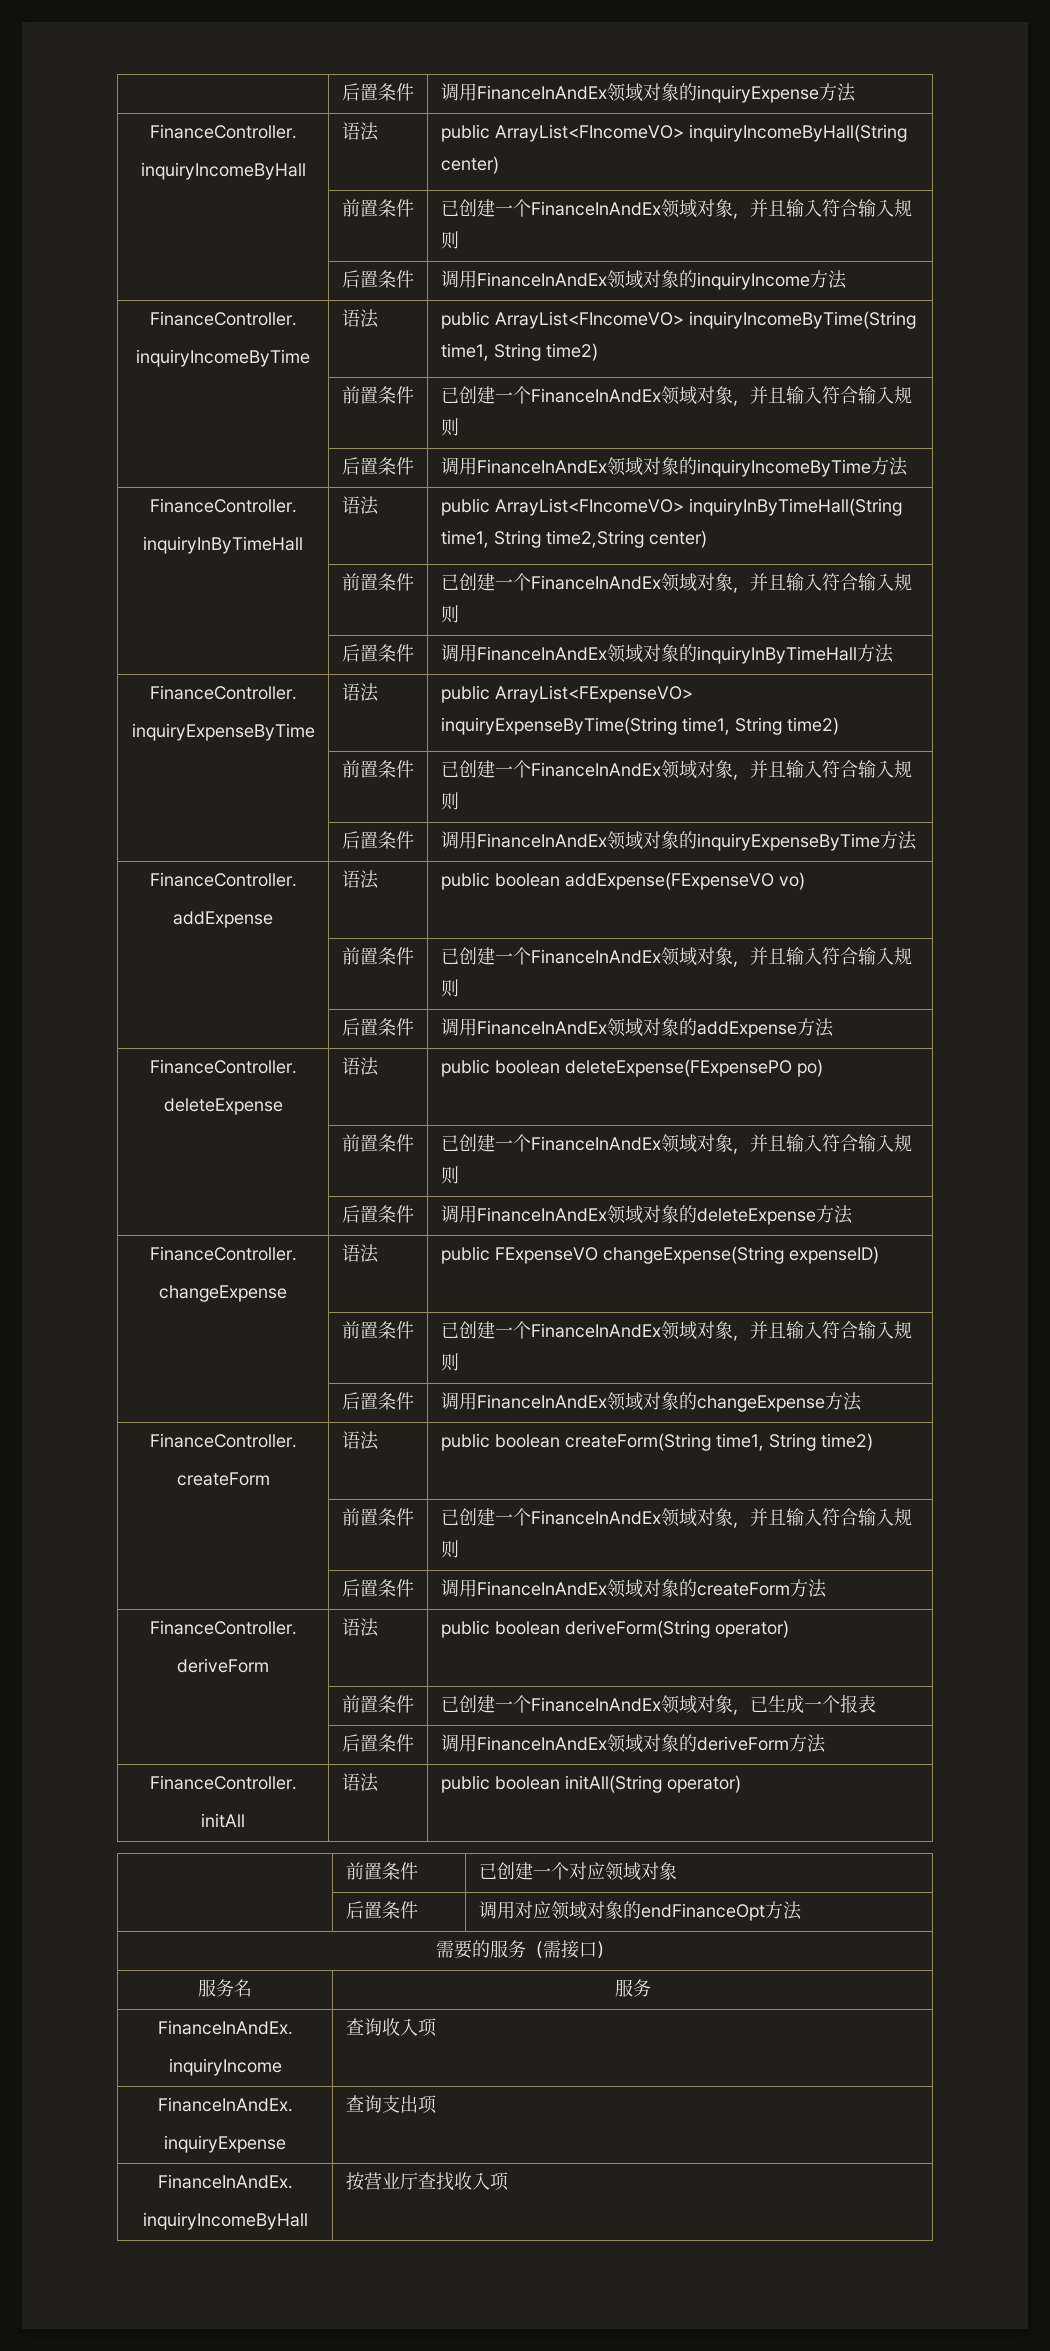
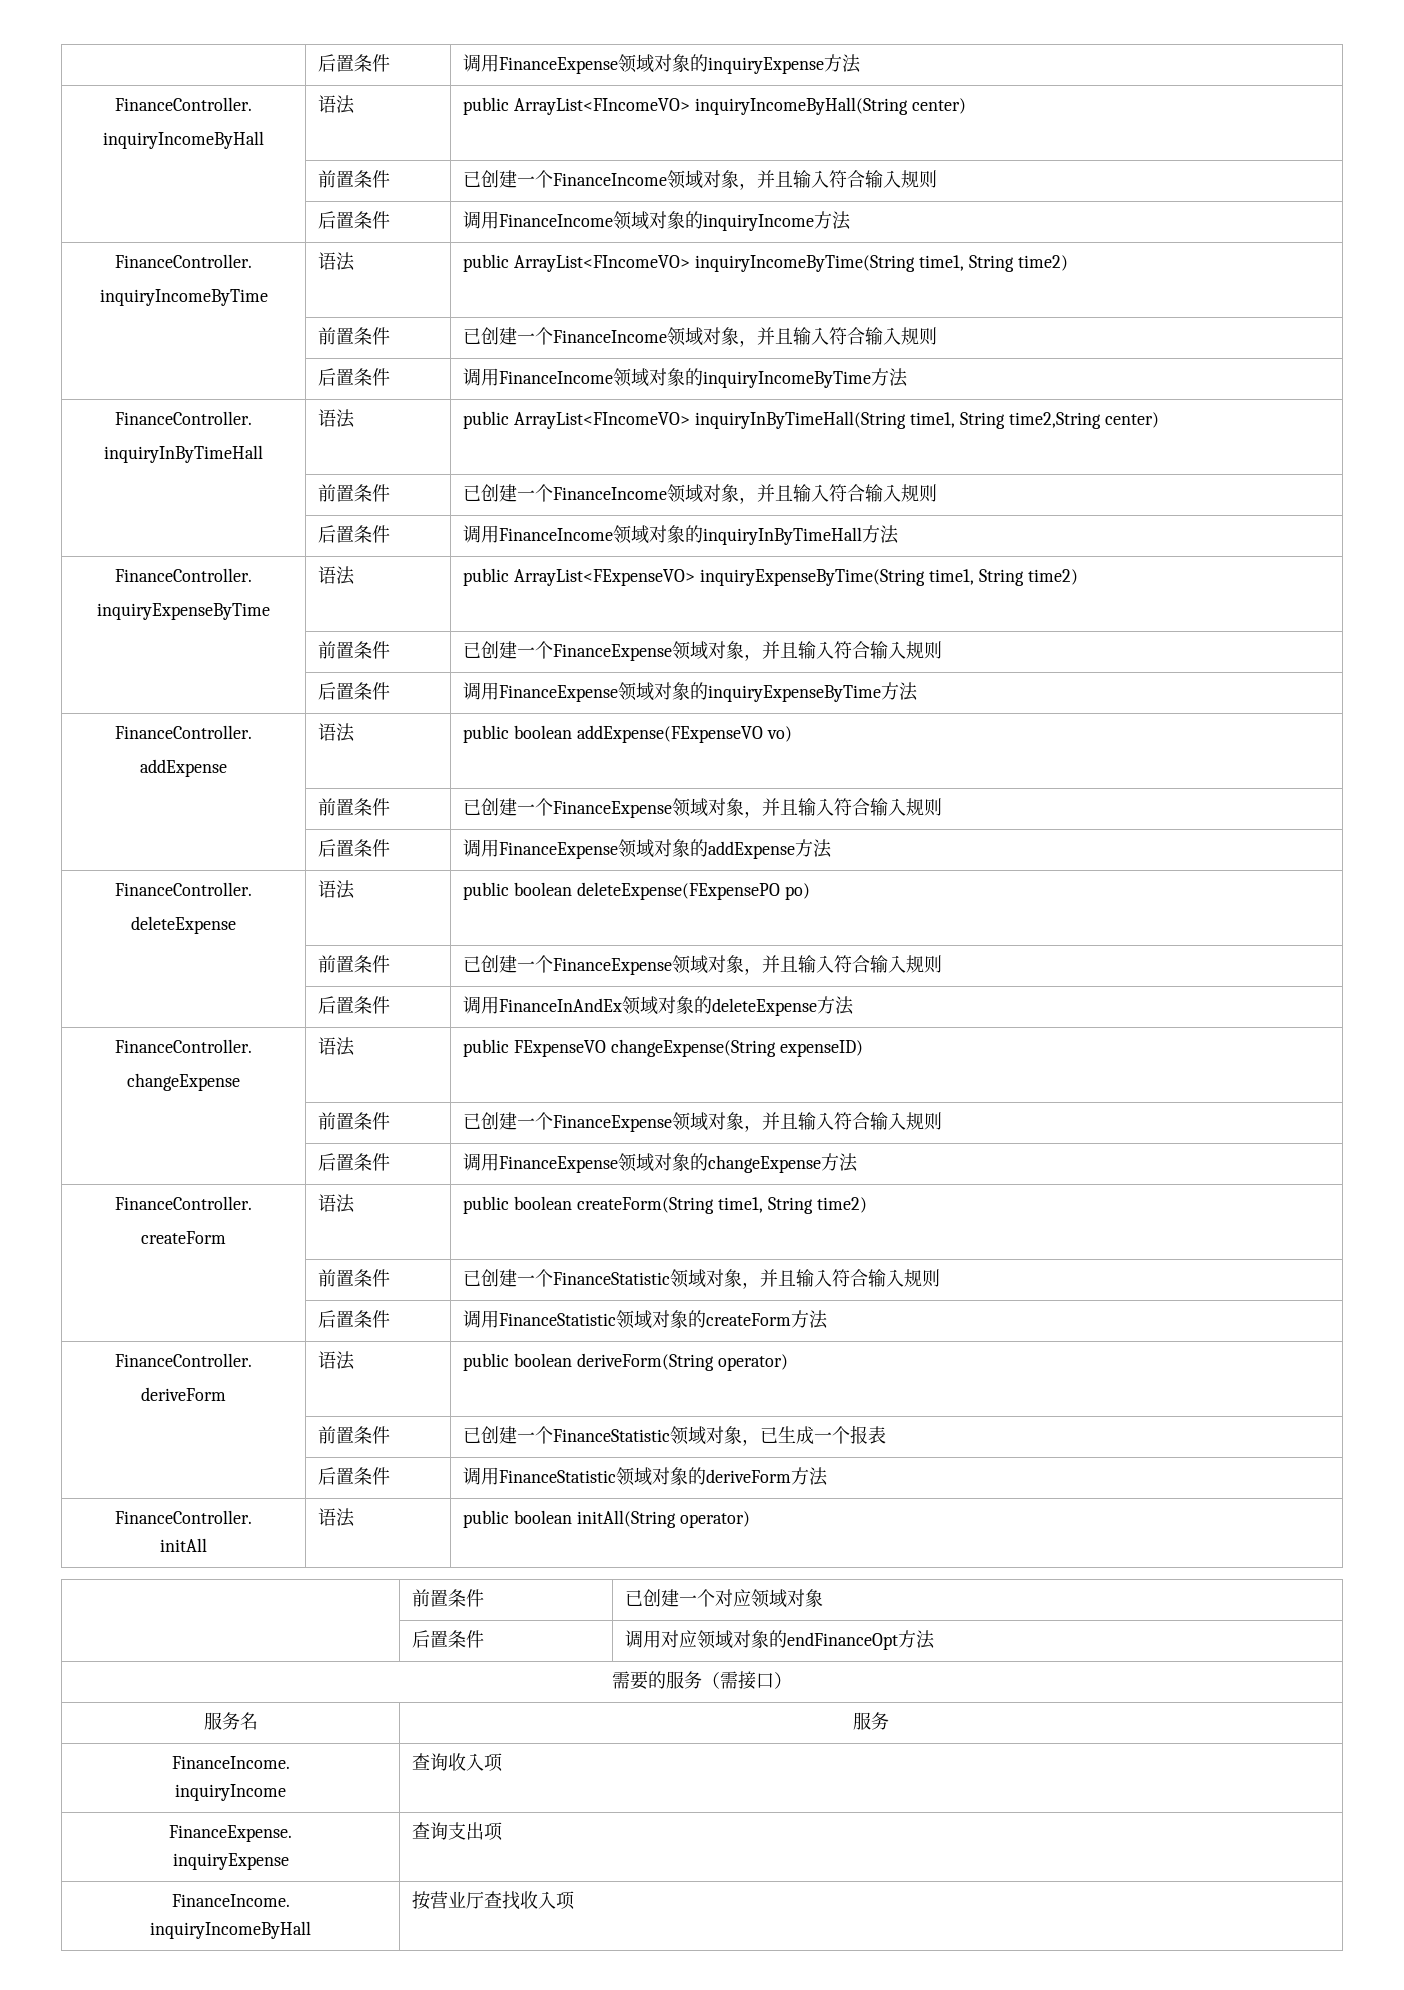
- | 后置条件 | 调用FinanceInAndEx领域对象的inquiryExpense方法
+ | 后置条件 | 调用FinanceExpense领域对象的inquiryExpense方法
  FinanceController.
  inquiryIncomeByHall | 语法 | public ArrayList<FIncomeVO> inquiryIncomeByHall(String center)
- | 前置条件 | 已创建一个FinanceInAndEx领域对象，并且输入符合输入规则
+ | 前置条件 | 已创建一个FinanceIncome领域对象，并且输入符合输入规则
- | 后置条件 | 调用FinanceInAndEx领域对象的inquiryIncome方法
+ | 后置条件 | 调用FinanceIncome领域对象的inquiryIncome方法
  FinanceController.
  inquiryIncomeByTime | 语法 | public ArrayList<FIncomeVO> inquiryIncomeByTime(String time1, String time2)
- | 前置条件 | 已创建一个FinanceInAndEx领域对象，并且输入符合输入规则
+ | 前置条件 | 已创建一个FinanceIncome领域对象，并且输入符合输入规则
- | 后置条件 | 调用FinanceInAndEx领域对象的inquiryIncomeByTime方法
+ | 后置条件 | 调用FinanceIncome领域对象的inquiryIncomeByTime方法
  FinanceController.
  inquiryInByTimeHall | 语法 | public ArrayList<FIncomeVO> inquiryInByTimeHall(String time1, String time2,String center)
- | 前置条件 | 已创建一个FinanceInAndEx领域对象，并且输入符合输入规则
+ | 前置条件 | 已创建一个FinanceIncome领域对象，并且输入符合输入规则
- | 后置条件 | 调用FinanceInAndEx领域对象的inquiryInByTimeHall方法
+ | 后置条件 | 调用FinanceIncome领域对象的inquiryInByTimeHall方法
  FinanceController.
  inquiryExpenseByTime | 语法 | public ArrayList<FExpenseVO> inquiryExpenseByTime(String time1, String time2)
- | 前置条件 | 已创建一个FinanceInAndEx领域对象，并且输入符合输入规则
+ | 前置条件 | 已创建一个FinanceExpense领域对象，并且输入符合输入规则
- | 后置条件 | 调用FinanceInAndEx领域对象的inquiryExpenseByTime方法
+ | 后置条件 | 调用FinanceExpense领域对象的inquiryExpenseByTime方法
  FinanceController.
  addExpense | 语法 | public boolean addExpense(FExpenseVO vo)
- | 前置条件 | 已创建一个FinanceInAndEx领域对象，并且输入符合输入规则
+ | 前置条件 | 已创建一个FinanceExpense领域对象，并且输入符合输入规则
- | 后置条件 | 调用FinanceInAndEx领域对象的addExpense方法
+ | 后置条件 | 调用FinanceExpense领域对象的addExpense方法
  FinanceController.
  deleteExpense | 语法 | public boolean deleteExpense(FExpensePO po)
- | 前置条件 | 已创建一个FinanceInAndEx领域对象，并且输入符合输入规则
+ | 前置条件 | 已创建一个FinanceExpense领域对象，并且输入符合输入规则
  | 后置条件 | 调用FinanceInAndEx领域对象的deleteExpense方法
  FinanceController.
  changeExpense | 语法 | public FExpenseVO changeExpense(String expenseID)
- | 前置条件 | 已创建一个FinanceInAndEx领域对象，并且输入符合输入规则
+ | 前置条件 | 已创建一个FinanceExpense领域对象，并且输入符合输入规则
- | 后置条件 | 调用FinanceInAndEx领域对象的changeExpense方法
+ | 后置条件 | 调用FinanceExpense领域对象的changeExpense方法
  FinanceController.
  createForm | 语法 | public boolean createForm(String time1, String time2)
- | 前置条件 | 已创建一个FinanceInAndEx领域对象，并且输入符合输入规则
+ | 前置条件 | 已创建一个FinanceStatistic领域对象，并且输入符合输入规则
- | 后置条件 | 调用FinanceInAndEx领域对象的createForm方法
+ | 后置条件 | 调用FinanceStatistic领域对象的createForm方法
- | 前置条件 | 已创建一个FinanceInAndEx领域对象，已生成一个报表
+ | 前置条件 | 已创建一个FinanceStatistic领域对象，已生成一个报表
- | 后置条件 | 调用FinanceInAndEx领域对象的deriveForm方法
+ | 后置条件 | 调用FinanceStatistic领域对象的deriveForm方法
  服务名 | 服务
- FinanceInAndEx.
+ FinanceIncome.
  inquiryIncome | 查询收入项
- FinanceInAndEx.
+ FinanceExpense.
  inquiryExpense | 查询支出项
- FinanceInAndEx.
+ FinanceIncome.

